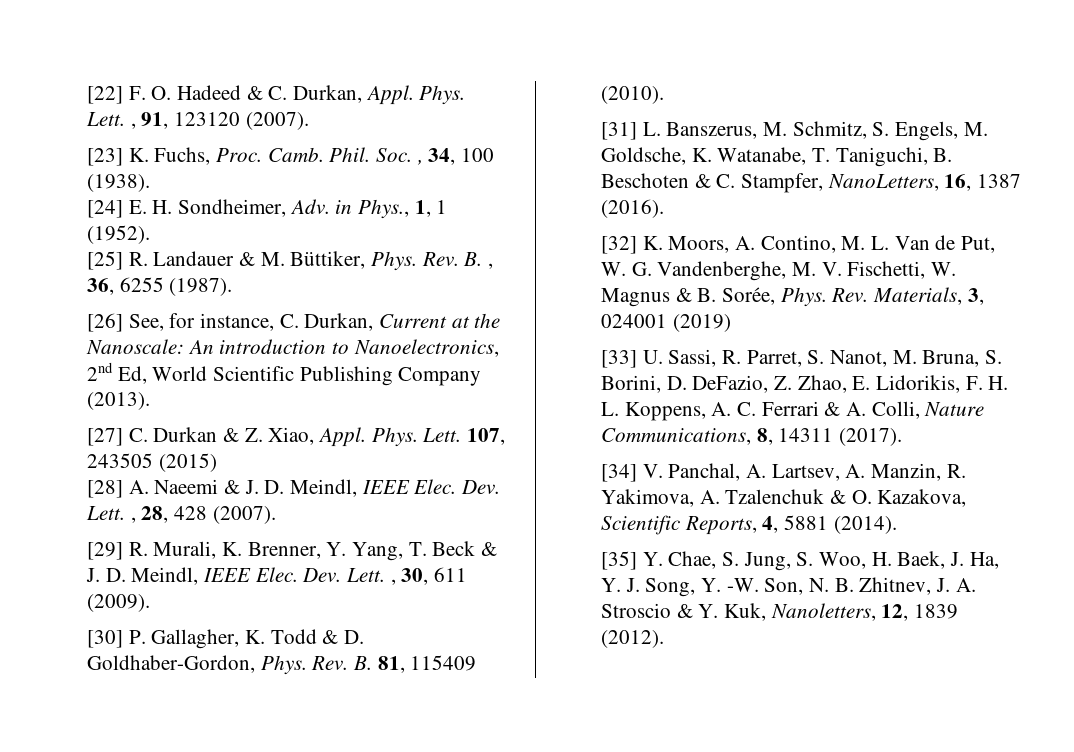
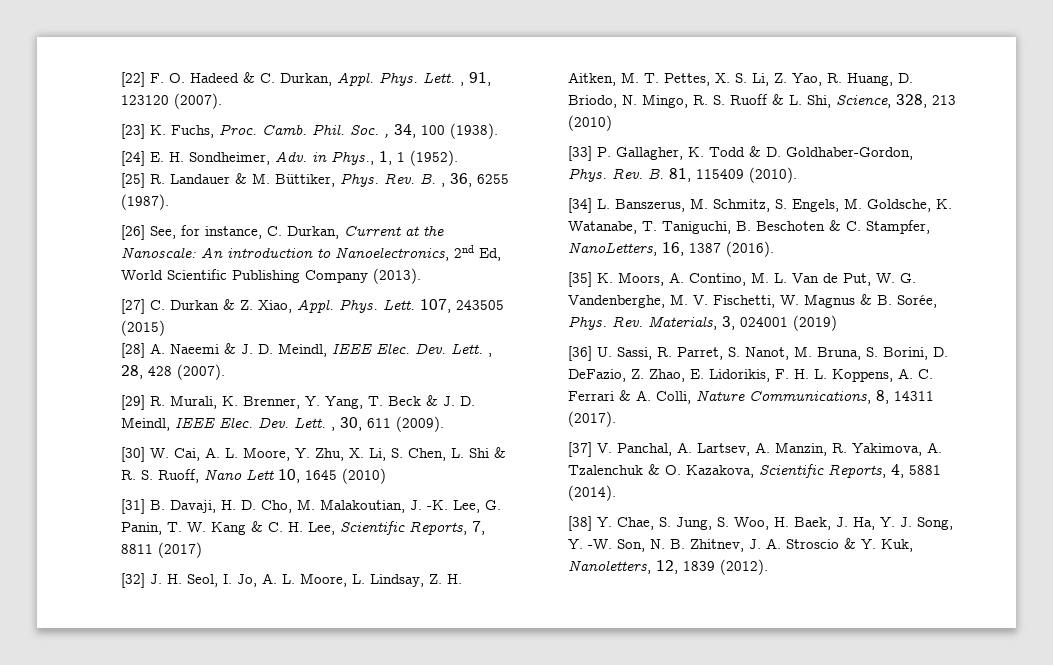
- [30] P. Gallagher, K. Todd & D. Goldhaber-Gordon, Phys.
+ [30] W. Cai, A. L. Moore, Y. Zhu, X. Li, S. Chen, L. Shi & R. S. Ruoff, Nano Lett 10, 1645 (2010)
+ [31] B. Davaji, H. D. Cho, M. Malakoutian, J. -K. Lee, G. Panin, T. W. Kang & C. H. Lee, Scientific Reports, 7, 8811 (2017)
+ [32] J. H. Seol, I. Jo, A. L. Moore, L. Lindsay, Z. H. Aitken, M. T. Pettes, X. S. Li, Z. Yao, R. Huang, D. Briodo, N. Mingo, R. S. Ruoff & L. Shi, Science, 328, 213 (2010)
+ [33] P. Gallagher, K. Todd & D. Goldhaber-Gordon, Phys.
- [31] L. Banszerus, M. Schmitz, S. Engels, M. Goldsche, K. Watanabe, T. Taniguchi, B. Beschoten & C. Stampfer, NanoLetters, 16, 1387 (2016).
+ [34] L. Banszerus, M. Schmitz, S. Engels, M. Goldsche, K. Watanabe, T. Taniguchi, B. Beschoten & C. Stampfer, NanoLetters, 16, 1387 (2016).
- [32] K. Moors, A. Contino, M. L. Van de Put, W. G. Vandenberghe, M. V. Fischetti, W. Magnus & B. Sorée, Phys.
+ [35] K. Moors, A. Contino, M. L. Van de Put, W. G. Vandenberghe, M. V. Fischetti, W. Magnus & B. Sorée, Phys.
- [33] U. Sassi, R. Parret, S. Nanot, M. Bruna, S. Borini, D. DeFazio, Z. Zhao, E. Lidorikis, F. H. L. Koppens, A. C. Ferrari & A. Colli, Nature Communications, 8, 14311 (2017).
+ [36] U. Sassi, R. Parret, S. Nanot, M. Bruna, S. Borini, D. DeFazio, Z. Zhao, E. Lidorikis, F. H. L. Koppens, A. C. Ferrari & A. Colli, Nature Communications, 8, 14311 (2017).
- [34] V. Panchal, A. Lartsev, A. Manzin, R. Yakimova, A. Tzalenchuk & O. Kazakova, Scientific Reports, 4, 5881 (2014).
+ [37] V. Panchal, A. Lartsev, A. Manzin, R. Yakimova, A. Tzalenchuk & O. Kazakova, Scientific Reports, 4, 5881 (2014).
- [35] Y. Chae, S. Jung, S. Woo, H. Baek, J. Ha, Y. J. Song, Y. -W.
+ [38] Y. Chae, S. Jung, S. Woo, H. Baek, J. Ha, Y. J. Song, Y. -W.

